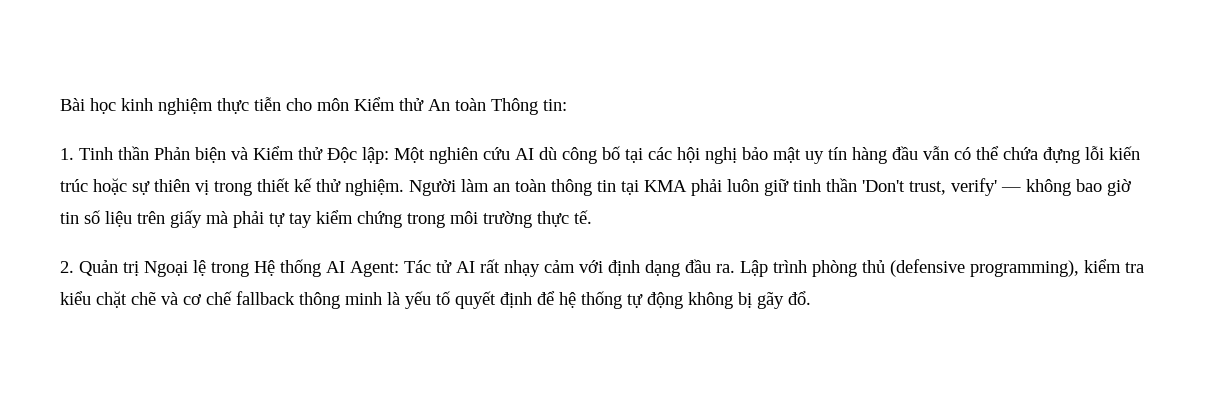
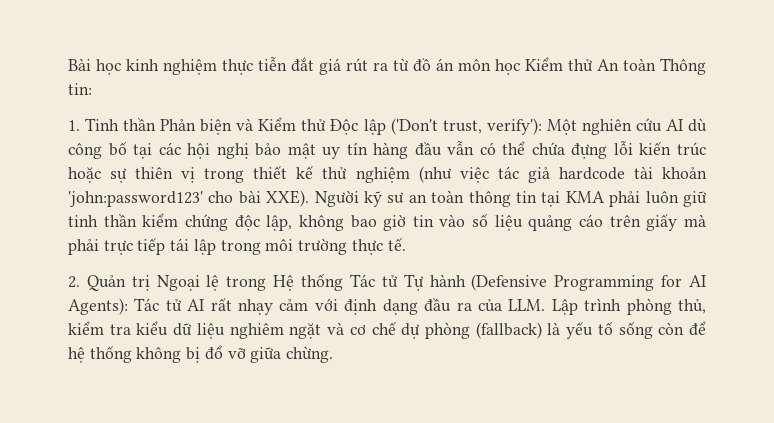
- Bài học kinh nghiệm thực tiễn cho môn Kiểm thử An toàn Thông tin:
+ Bài học kinh nghiệm thực tiễn đắt giá rút ra từ đồ án môn học Kiểm thử An toàn Thông tin:
- 1. Tinh thần Phản biện và Kiểm thử Độc lập:
+ 1. Tinh thần Phản biện và Kiểm thử Độc lập ('Don't trust, verify'):
- Một nghiên cứu AI dù công bố tại các hội nghị bảo mật uy tín hàng đầu vẫn có thể chứa đựng lỗi kiến trúc hoặc sự thiên vị trong thiết kế thử nghiệm. Người làm an toàn thông tin tại KMA phải luôn giữ tinh thần 'Don't trust, verify' — không bao giờ tin số liệu trên giấy mà phải tự tay kiểm chứng trong môi trường thực tế.
+ Một nghiên cứu AI dù công bố tại các hội nghị bảo mật uy tín hàng đầu vẫn có thể chứa đựng lỗi kiến trúc hoặc sự thiên vị trong thiết kế thử nghiệm (như việc tác giả hardcode tài khoản 'john:password123' cho bài XXE). Người kỹ sư an toàn thông tin tại KMA phải luôn giữ tinh thần kiểm chứng độc lập, không bao giờ tin vào số liệu quảng cáo trên giấy mà phải trực tiếp tái lập trong môi trường thực tế.
- 2. Quản trị Ngoại lệ trong Hệ thống AI Agent: Tác tử AI rất nhạy cảm với định dạng đầu ra. Lập trình phòng thủ (defensive programming), kiểm tra kiểu chặt chẽ và cơ chế fallback thông minh là yếu tố quyết định để hệ thống tự động không bị gãy đổ.
+ 2. Quản trị Ngoại lệ trong Hệ thống Tác tử Tự hành (Defensive Programming for AI Agents): Tác tử AI rất nhạy cảm với định dạng đầu ra của LLM. Lập trình phòng thủ, kiểm tra kiểu dữ liệu nghiêm ngặt và cơ chế dự phòng (fallback) là yếu tố sống còn để hệ thống không bị đổ vỡ giữa chừng.

